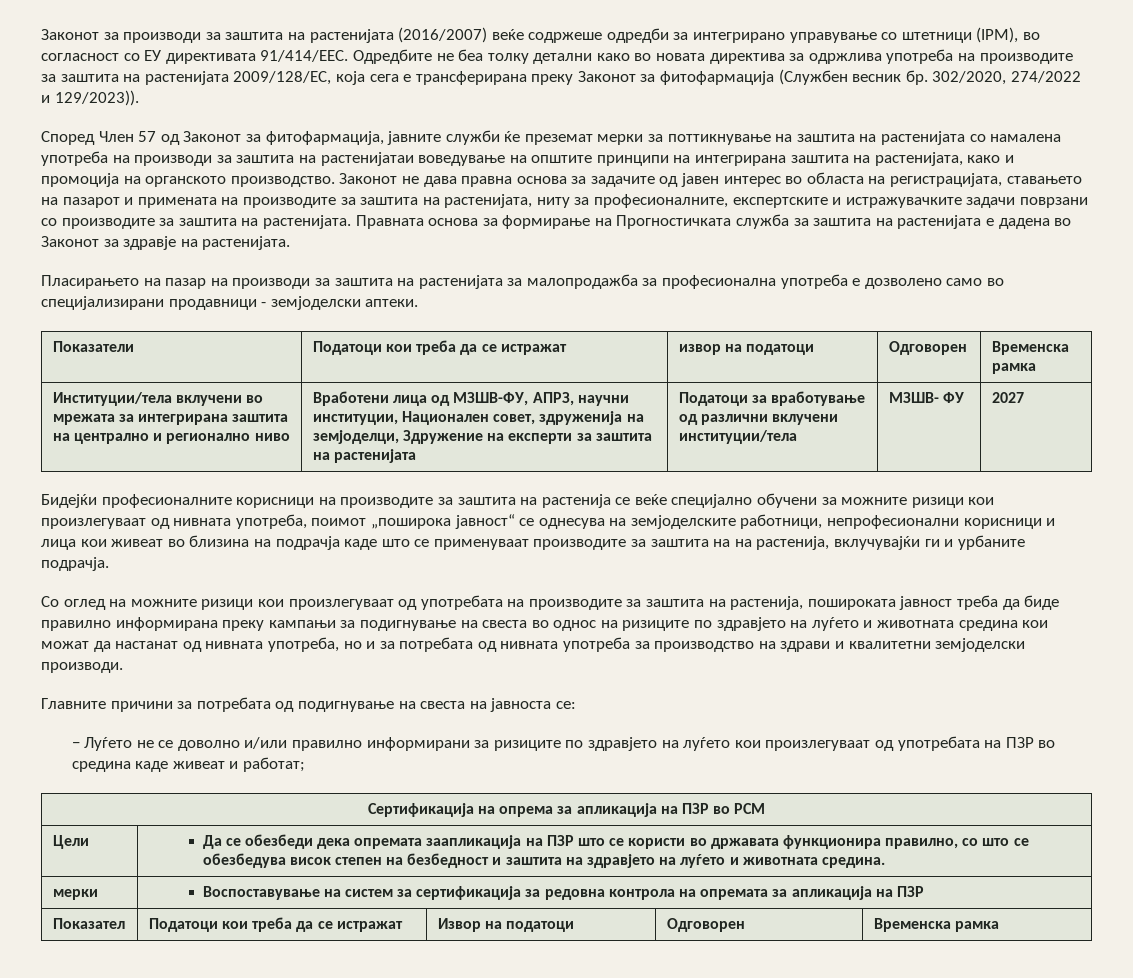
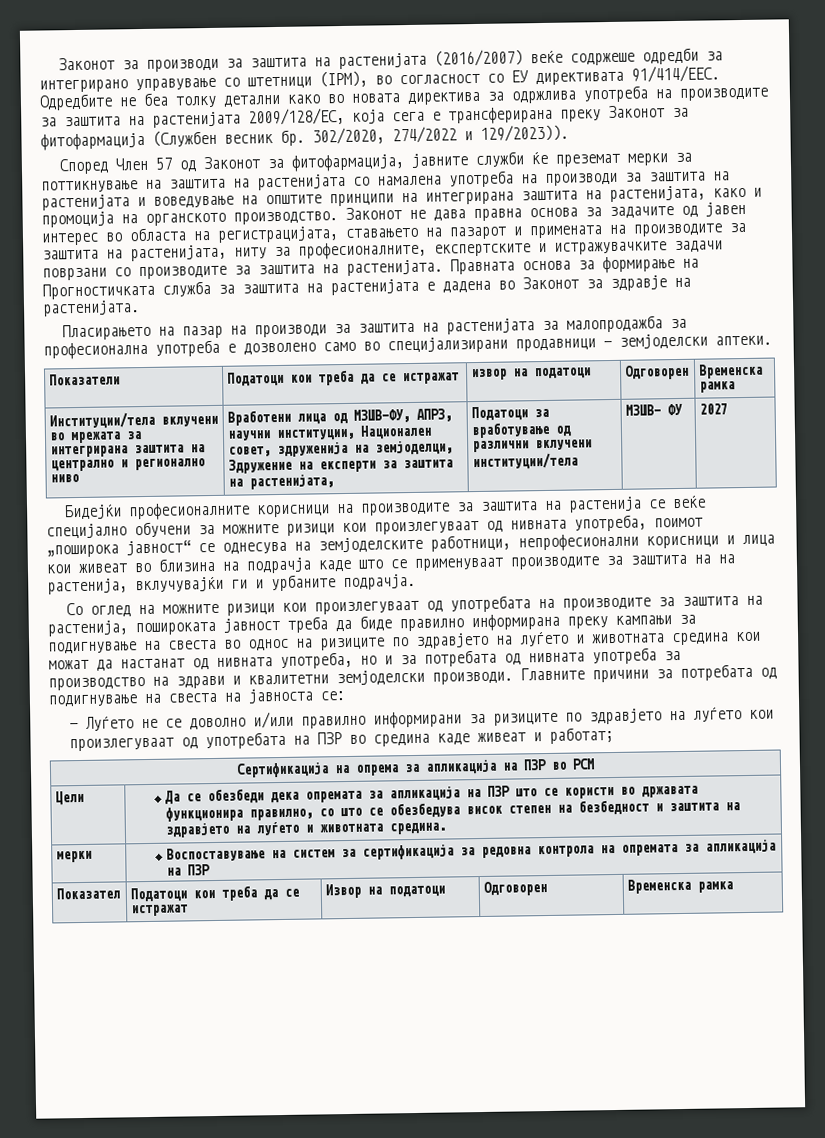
- Според Член 57 од Законот за фитофармација, јавните служби ќе преземат мерки за поттикнување на заштита на растенијата со намалена употреба на производи за заштита на растенијатаи воведување на општите принципи на интегрирана заштита на растенијата, како и промоција на органското производство.
+ Според Член 57 од Законот за фитофармација, јавните служби ќе преземат мерки за поттикнување на заштита на растенијата со намалена употреба на производи за заштита на растенијата и воведување на општите принципи на интегрирана заштита на растенијата, како и промоција на органското производство.
- Вработени лица од МЗШВ-ФУ, АПРЗ, научни институции, Национален совет, здруженија на земјоделци, Здружение на експерти за заштита на растенијата
+ Вработени лица од МЗШВ-ФУ, АПРЗ, научни институции, Национален совет, здруженија на земјоделци, Здружение на експерти за заштита на растенијата,
- Со оглед на можните ризици кои произлегуваат од употребата на производите за заштита на растенија, пошироката јавност треба да биде правилно информирана преку кампањи за подигнување на свеста во однос на ризиците по здравјето на луѓето и животната средина кои можат да настанат од нивната употреба, но и за потребата од нивната употреба за производство на здрави и квалитетни земјоделски производи.
- Главните причини за потребата од подигнување на свеста на јавноста се:
+ Со оглед на можните ризици кои произлегуваат од употребата на производите за заштита на растенија, пошироката јавност треба да биде правилно информирана преку кампањи за подигнување на свеста во однос на ризиците по здравјето на луѓето и животната средина кои можат да настанат од нивната употреба, но и за потребата од нивната употреба за производство на здрави и квалитетни земјоделски производи. Главните причини за потребата од подигнување на свеста на јавноста се:
- Цели | Да се обезбеди дека опремата заапликација на ПЗР што се користи во државата функционира правилно, со што се обезбедува висок степен на безбедност и заштита на здравјето на луѓето и животната средина.
+ Цели | Да се обезбеди дека опремата за апликација на ПЗР што се користи во државата функционира правилно, со што се обезбедува висок степен на безбедност и заштита на здравјето на луѓето и животната средина.

